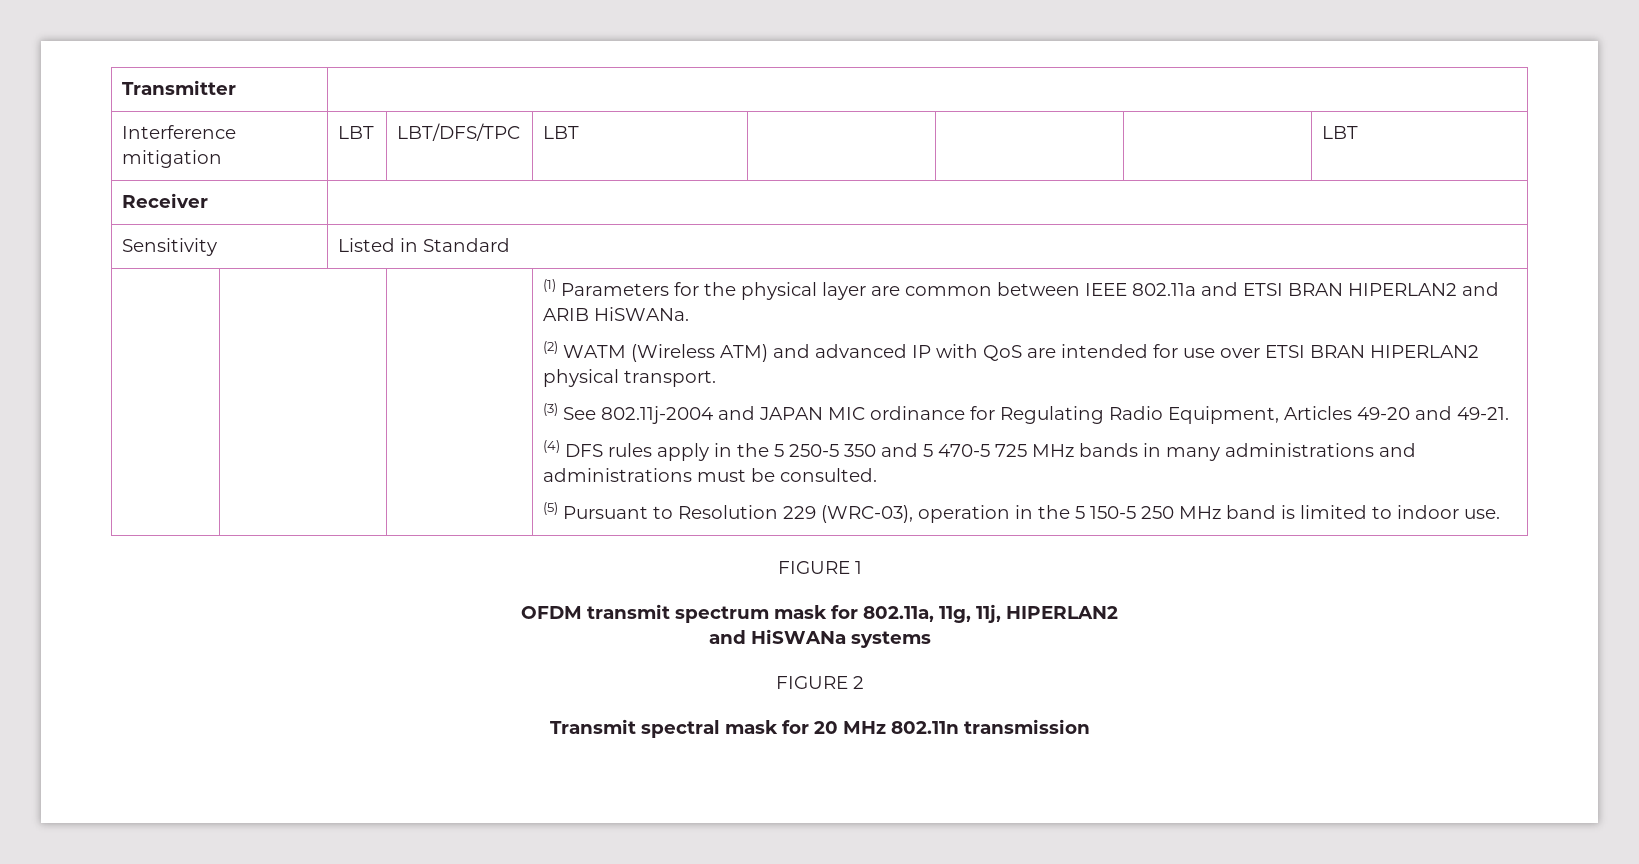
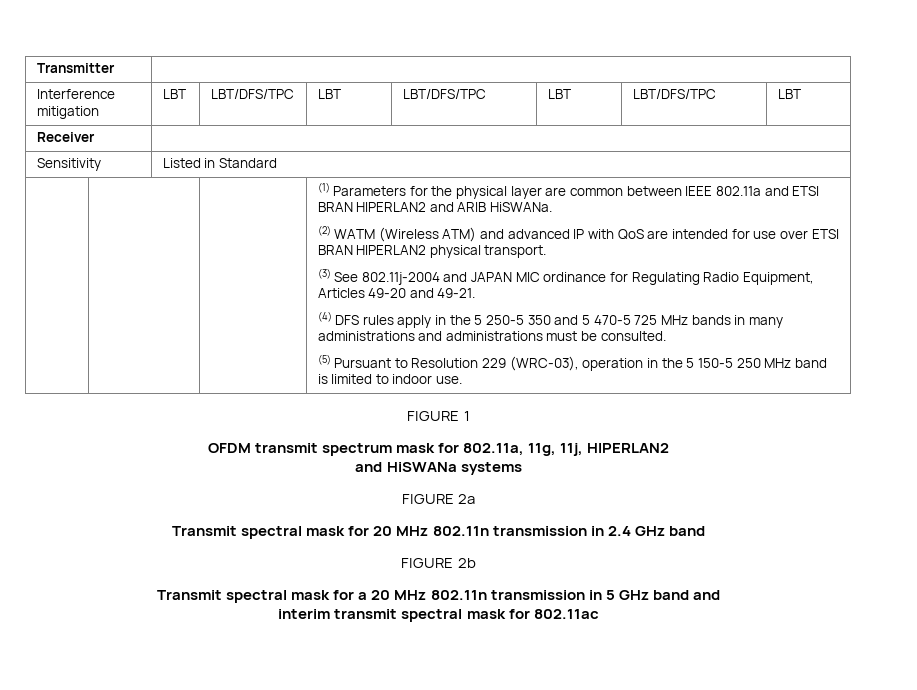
- Interference mitigation | LBT | LBT/DFS/TPC | LBT | | | | LBT
+ Interference mitigation | LBT | LBT/DFS/TPC | LBT | LBT/DFS/TPC | LBT | LBT/DFS/TPC | LBT
- FIGURE 2
+ FIGURE 2a
- Transmit spectral mask for 20 MHz 802.11n transmission
+ Transmit spectral mask for 20 MHz 802.11n transmission in 2.4 GHz band
+ FIGURE 2b
+ Transmit spectral mask for a 20 MHz 802.11n transmission in 5 GHz band and
+ interim transmit spectral mask for 802.11ac

